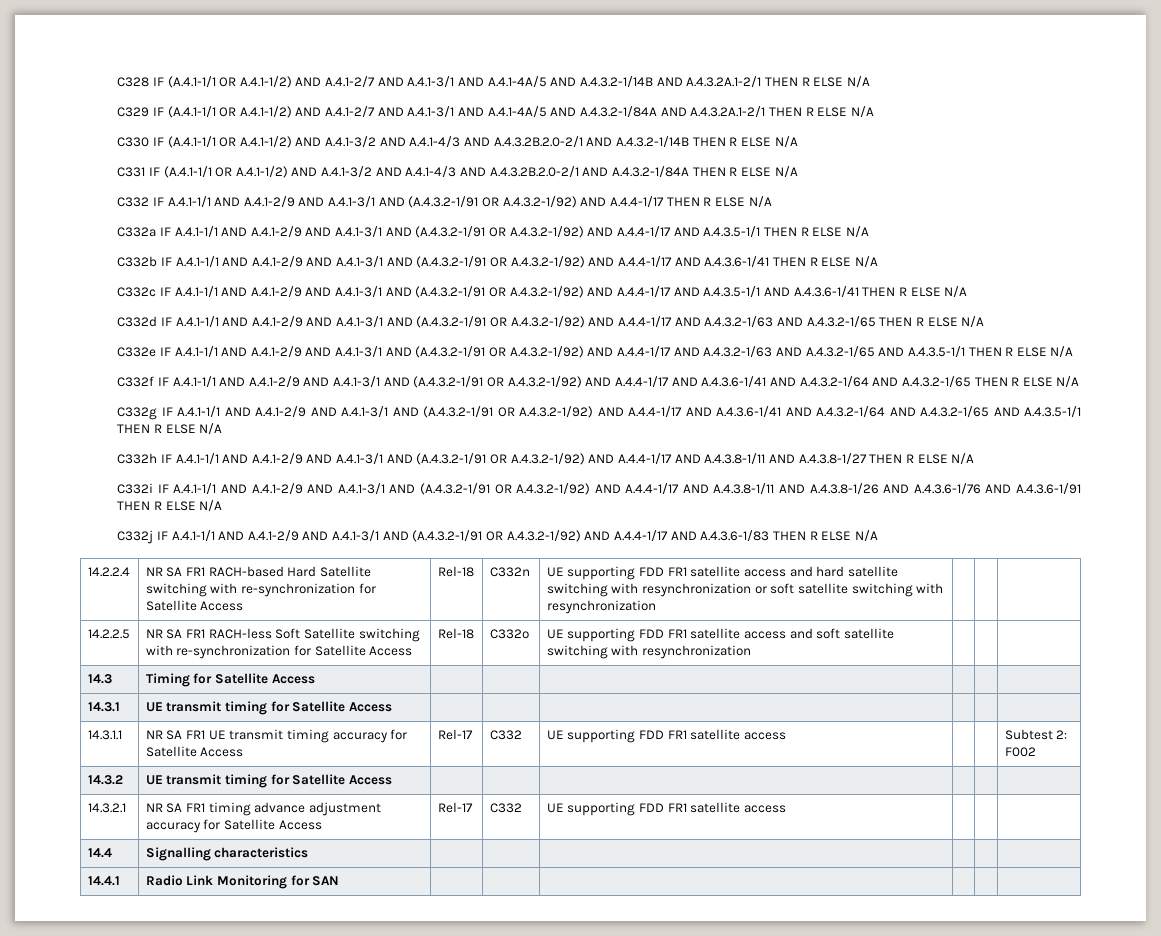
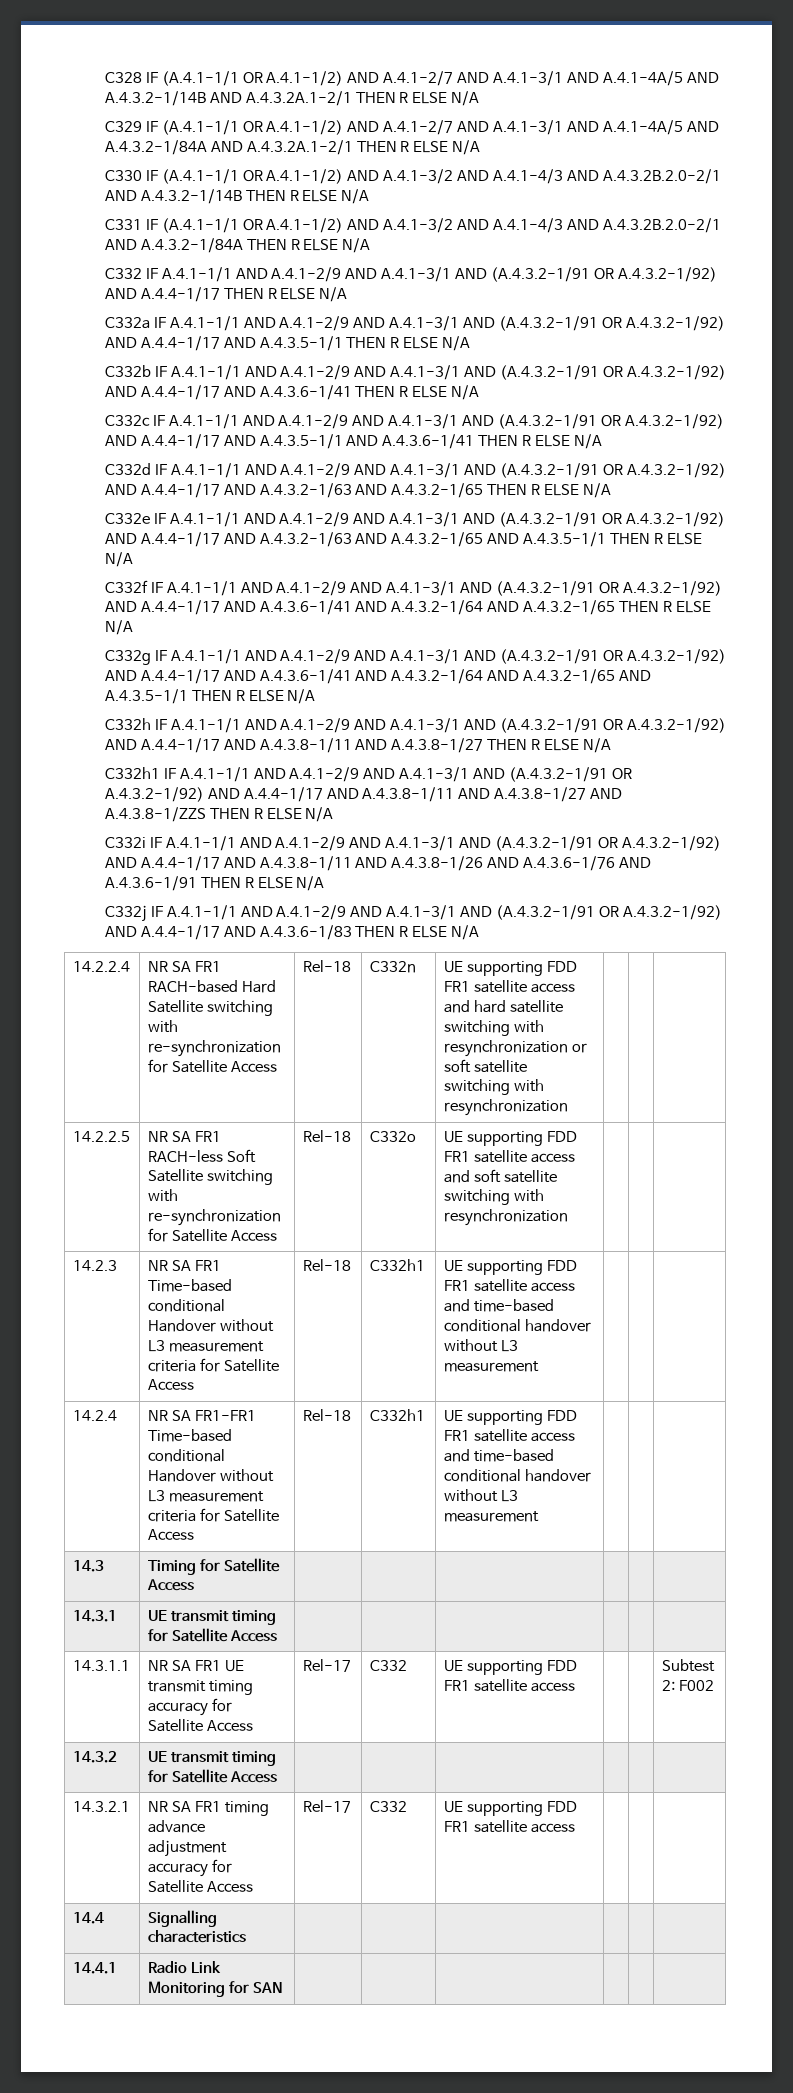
+ C332h1 IF A.4.1-1/1 AND A.4.1-2/9 AND A.4.1-3/1 AND (A.4.3.2-1/91 OR A.4.3.2-1/92) AND A.4.4-1/17 AND A.4.3.8-1/11 AND A.4.3.8-1/27 AND A.4.3.8-1/ZZS THEN R ELSE N/A
+ 14.2.3 | NR SA FR1 Time-based conditional Handover without L3 measurement criteria for Satellite Access | Rel-18 | C332h1 | UE supporting FDD FR1 satellite access and time-based conditional handover without L3 measurement | | |
+ 14.2.4 | NR SA FR1-FR1 Time-based conditional Handover without L3 measurement criteria for Satellite Access | Rel-18 | C332h1 | UE supporting FDD FR1 satellite access and time-based conditional handover without L3 measurement | | |

